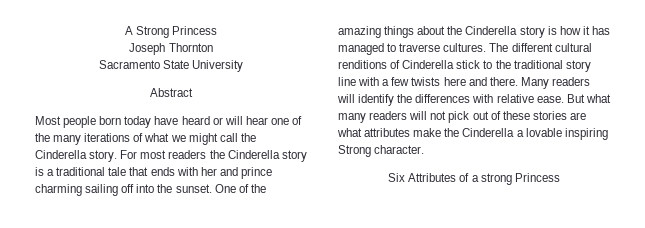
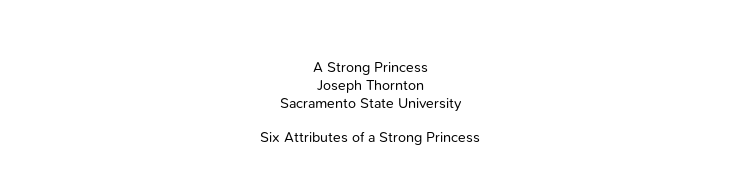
- Abstract
- Most people born today have heard or will hear one of the many iterations of what we might call the Cinderella story. For most readers the Cinderella story is a traditional tale that ends with her and prince charming sailing off into the sunset. One of the amazing things about the Cinderella story is how it has managed to traverse cultures. The different cultural renditions of Cinderella stick to the traditional story line with a few twists here and there. Many readers will identify the differences with relative ease. But what many readers will not pick out of these stories are what attributes make the Cinderella a lovable inspiring Strong character.
- Six Attributes of a strong Princess
+ Six Attributes of a Strong Princess

